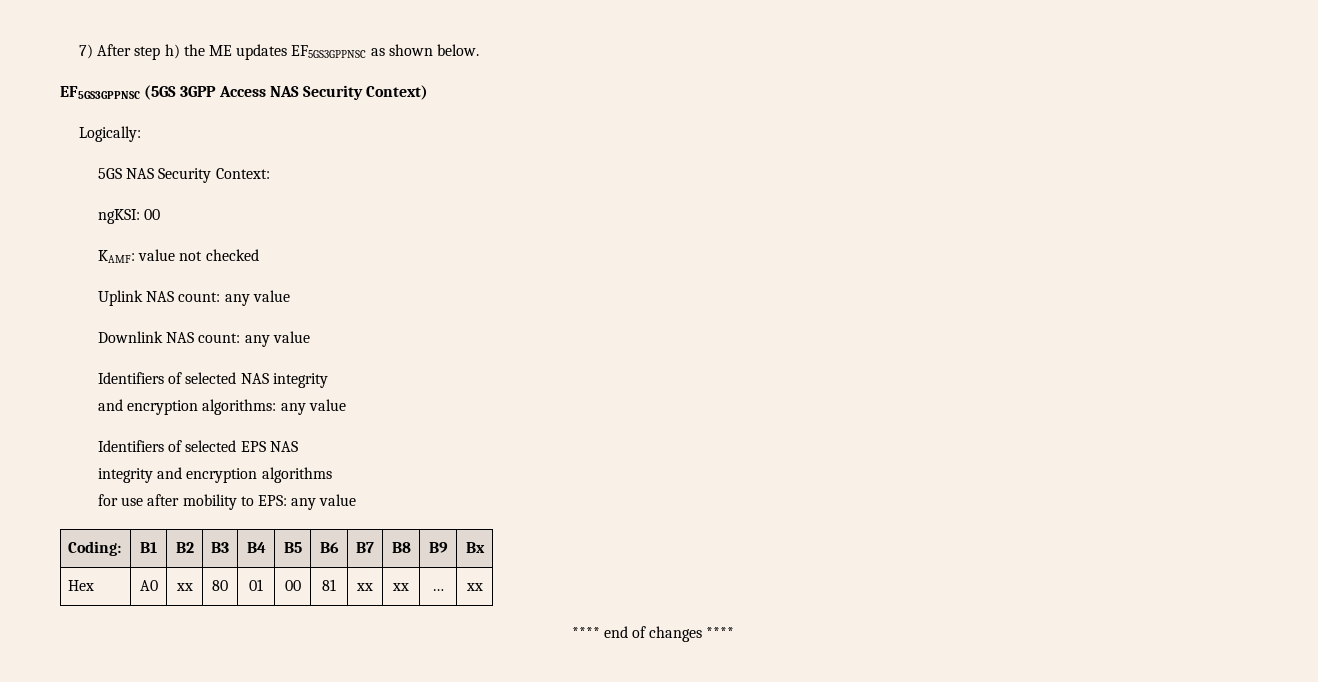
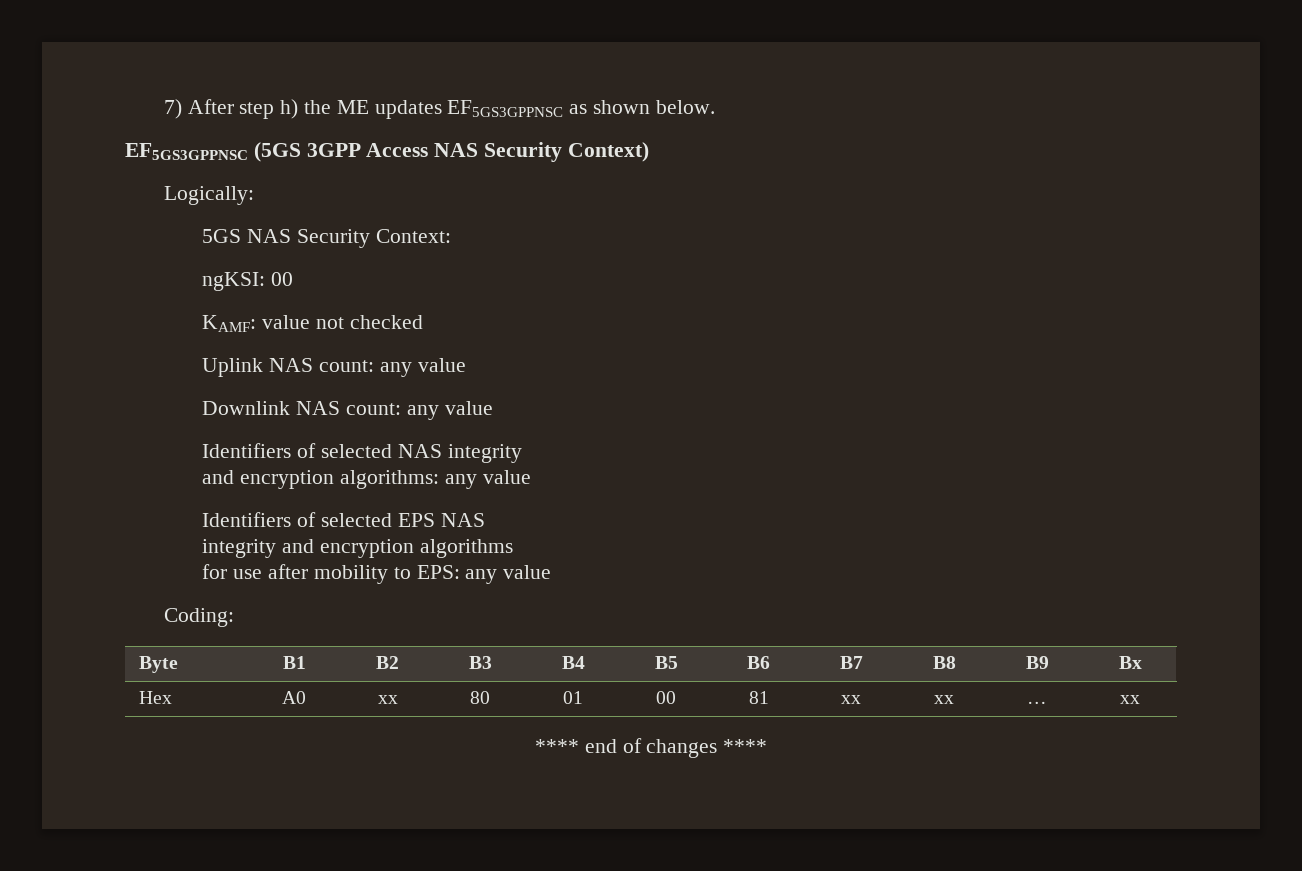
- Coding: | B1 | B2 | B3 | B4 | B5 | B6 | B7 | B8 | B9 | Bx
+ Coding:
+ Byte | B1 | B2 | B3 | B4 | B5 | B6 | B7 | B8 | B9 | Bx

